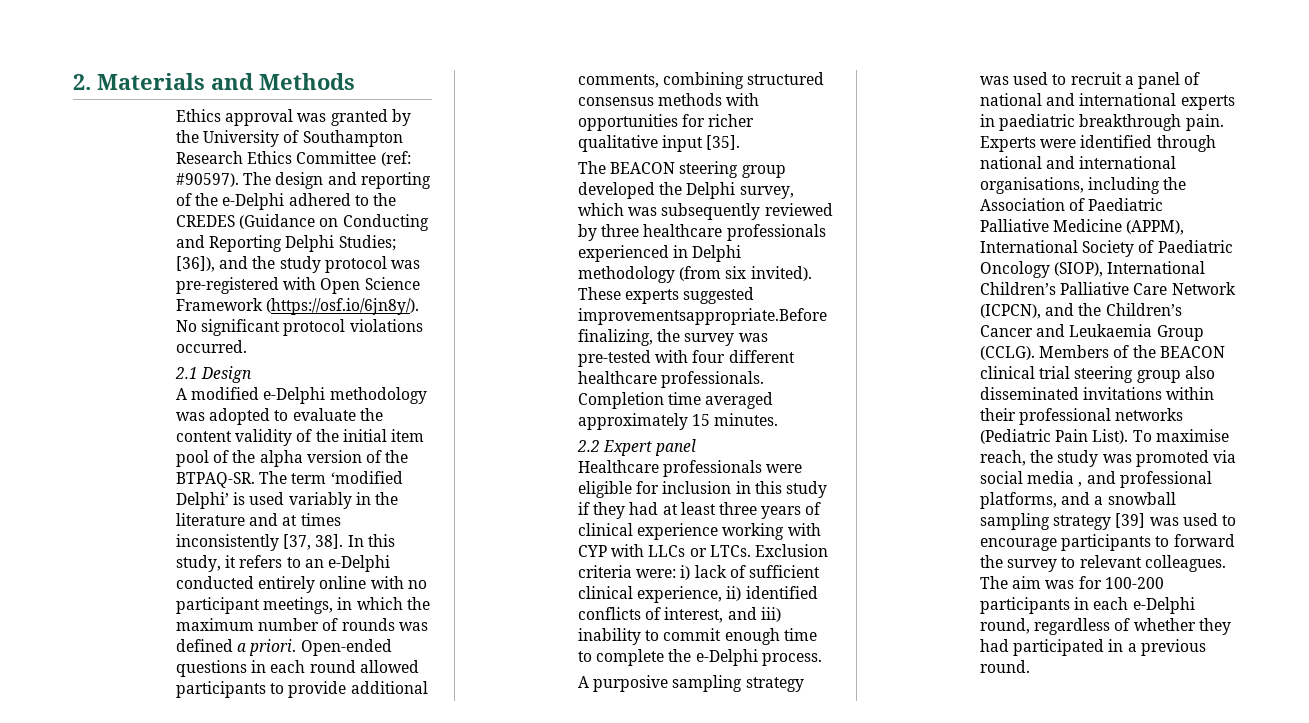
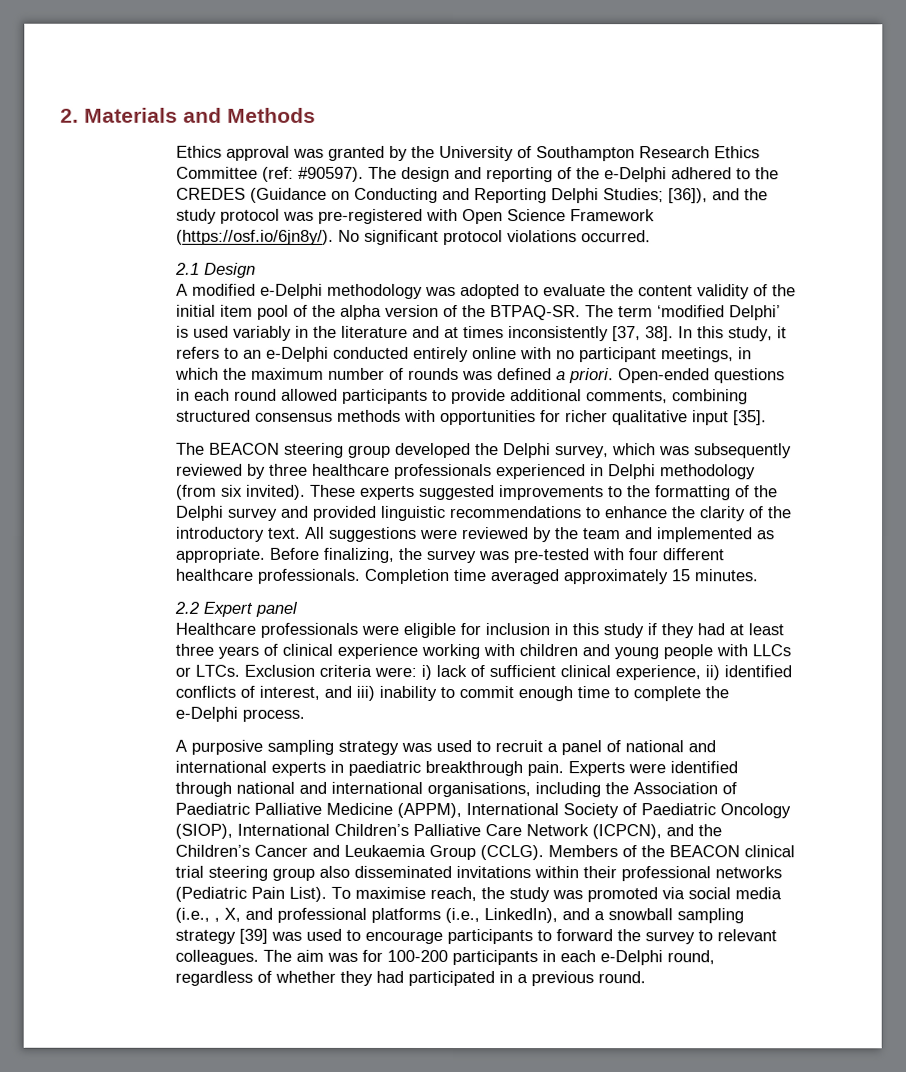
- These experts suggested improvementsappropriate.Before finalizing, the survey was pre-tested with four different healthcare professionals.
+ These experts suggested improvements to the formatting of the Delphi survey and provided linguistic recommendations to enhance the clarity of the introductory text. All suggestions were reviewed by the team and implemented as appropriate. Before finalizing, the survey was pre-tested with four different healthcare professionals.
- Healthcare professionals were eligible for inclusion in this study if they had at least three years of clinical experience working with CYP with LLCs or LTCs.
+ Healthcare professionals were eligible for inclusion in this study if they had at least three years of clinical experience working with children and young people with LLCs or LTCs.
- To maximise reach, the study was promoted via social media , and professional platforms, and a snowball sampling strategy [39] was used to encourage participants to forward the survey to relevant colleagues.
+ To maximise reach, the study was promoted via social media (i.e., , X, and professional platforms (i.e., LinkedIn), and a snowball sampling strategy [39] was used to encourage participants to forward the survey to relevant colleagues.

